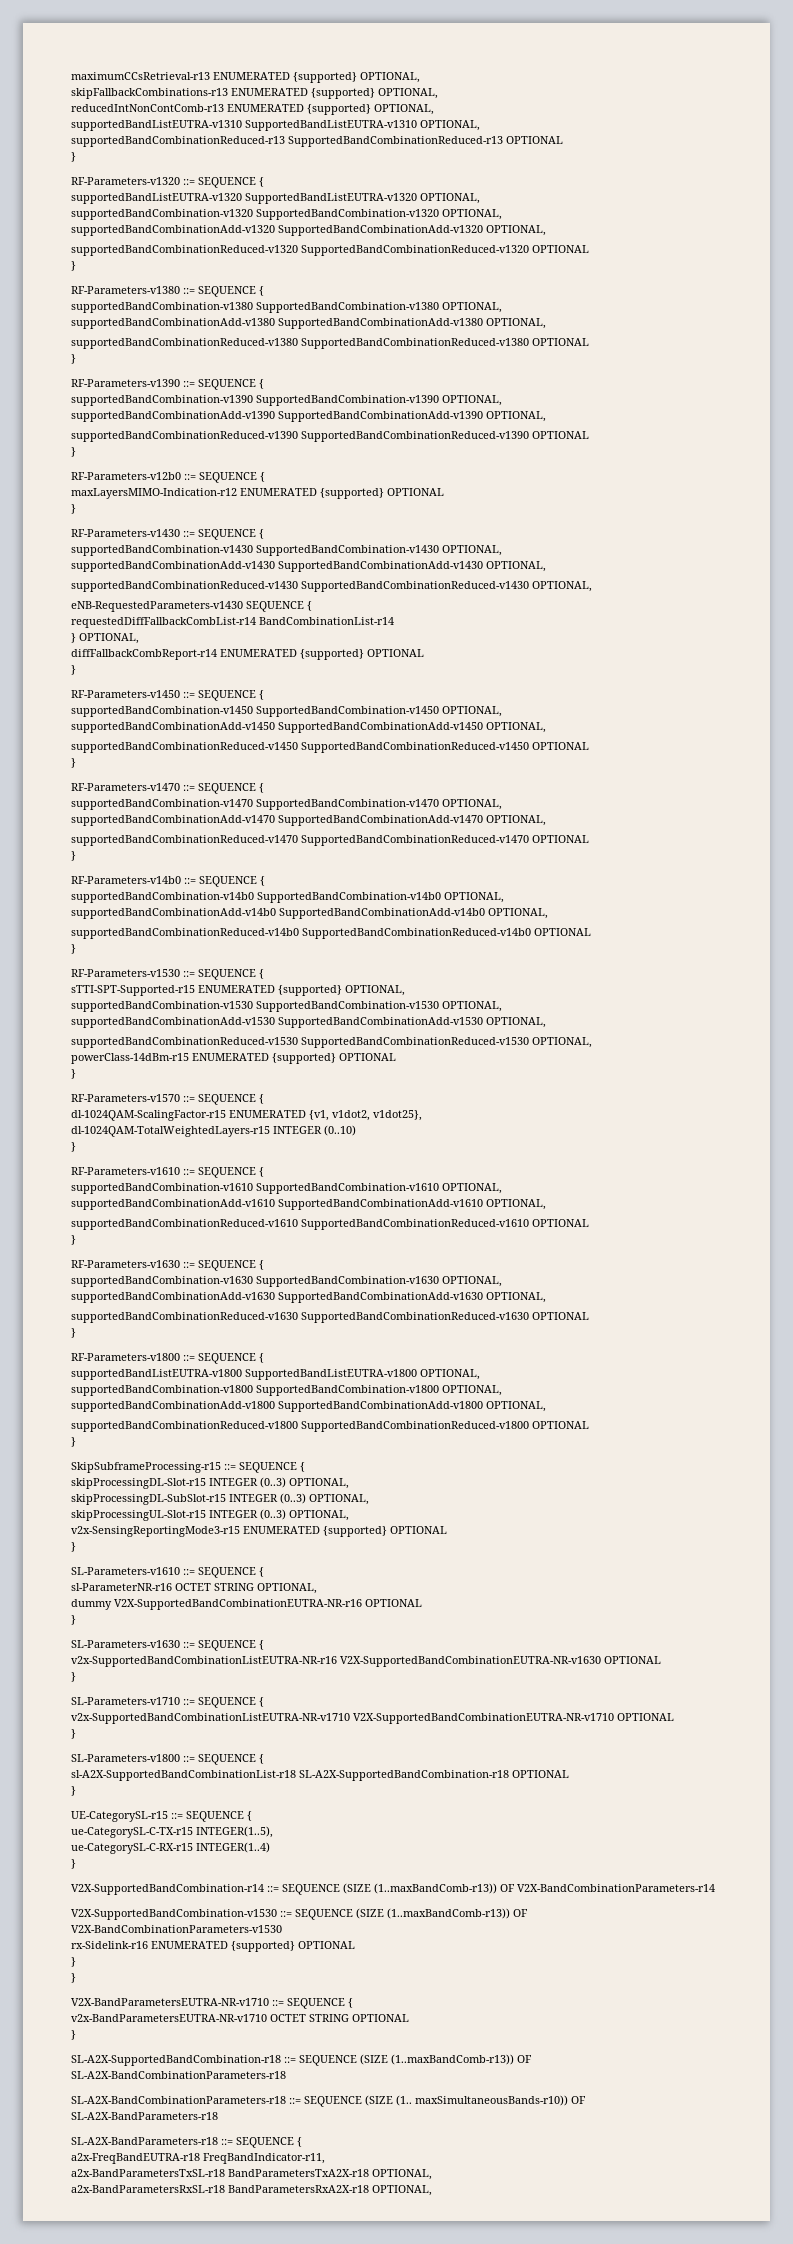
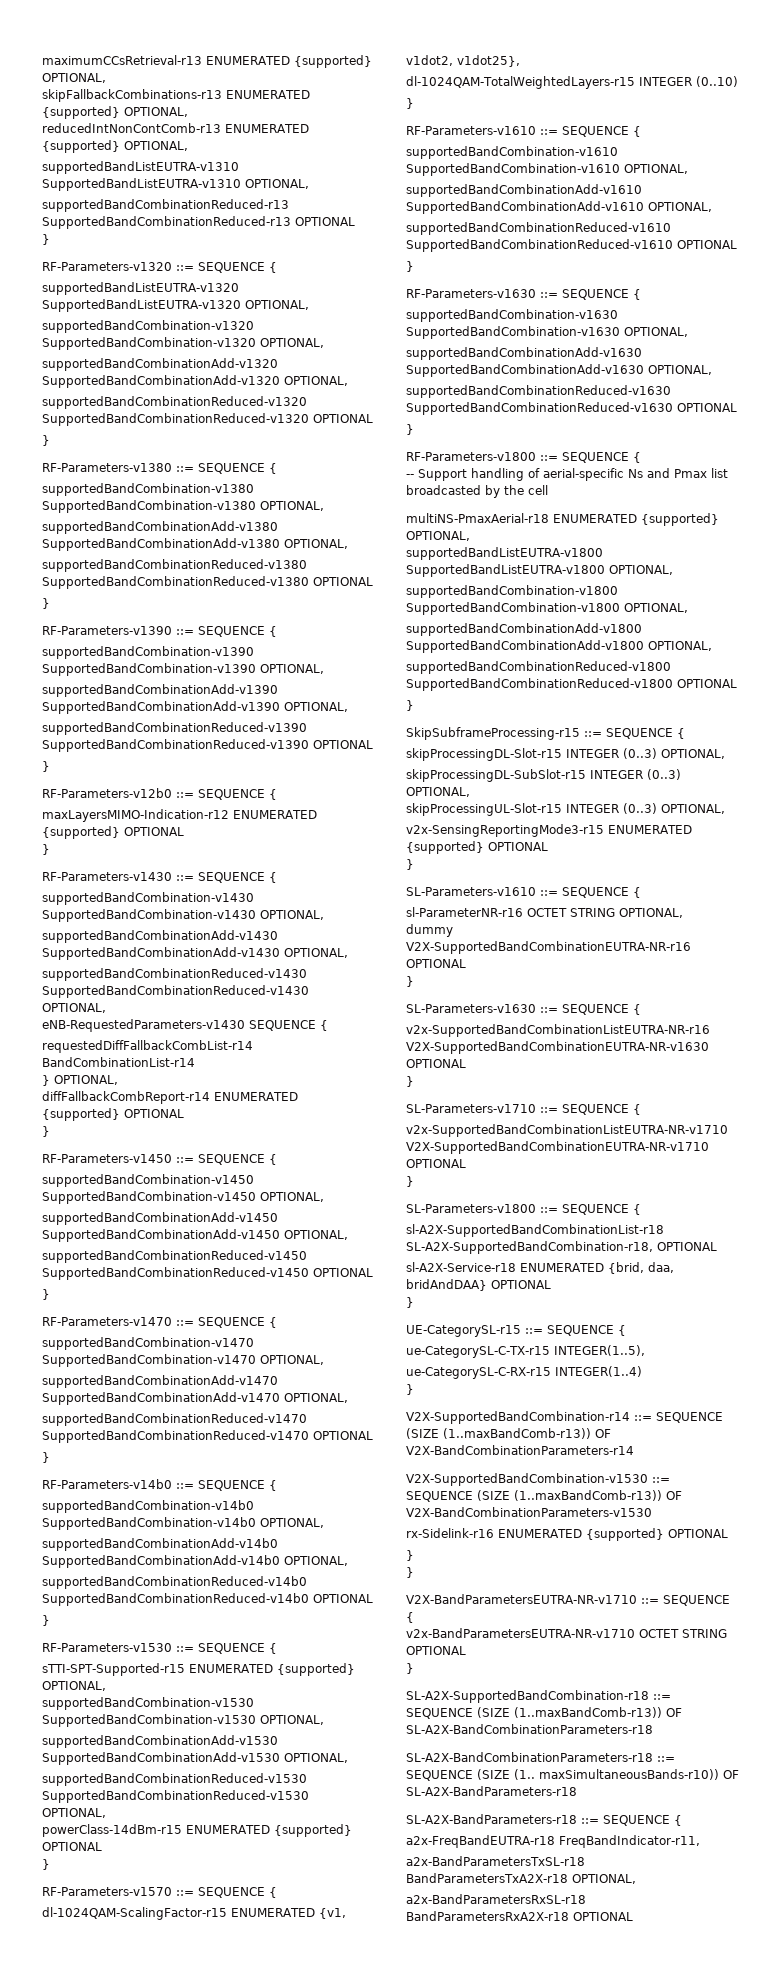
+ -- Support handling of aerial-specific Ns and Pmax list broadcasted by the cell
+ multiNS-PmaxAerial-r18 ENUMERATED {supported} OPTIONAL,
- sl-A2X-SupportedBandCombinationList-r18 SL-A2X-SupportedBandCombination-r18 OPTIONAL
+ sl-A2X-SupportedBandCombinationList-r18 SL-A2X-SupportedBandCombination-r18, OPTIONAL
+ sl-A2X-Service-r18 ENUMERATED {brid, daa, bridAndDAA} OPTIONAL
- a2x-BandParametersRxSL-r18 BandParametersRxA2X-r18 OPTIONAL,
+ a2x-BandParametersRxSL-r18 BandParametersRxA2X-r18 OPTIONAL

